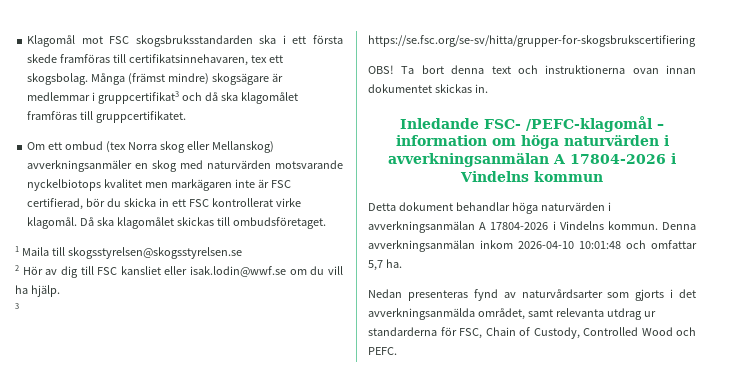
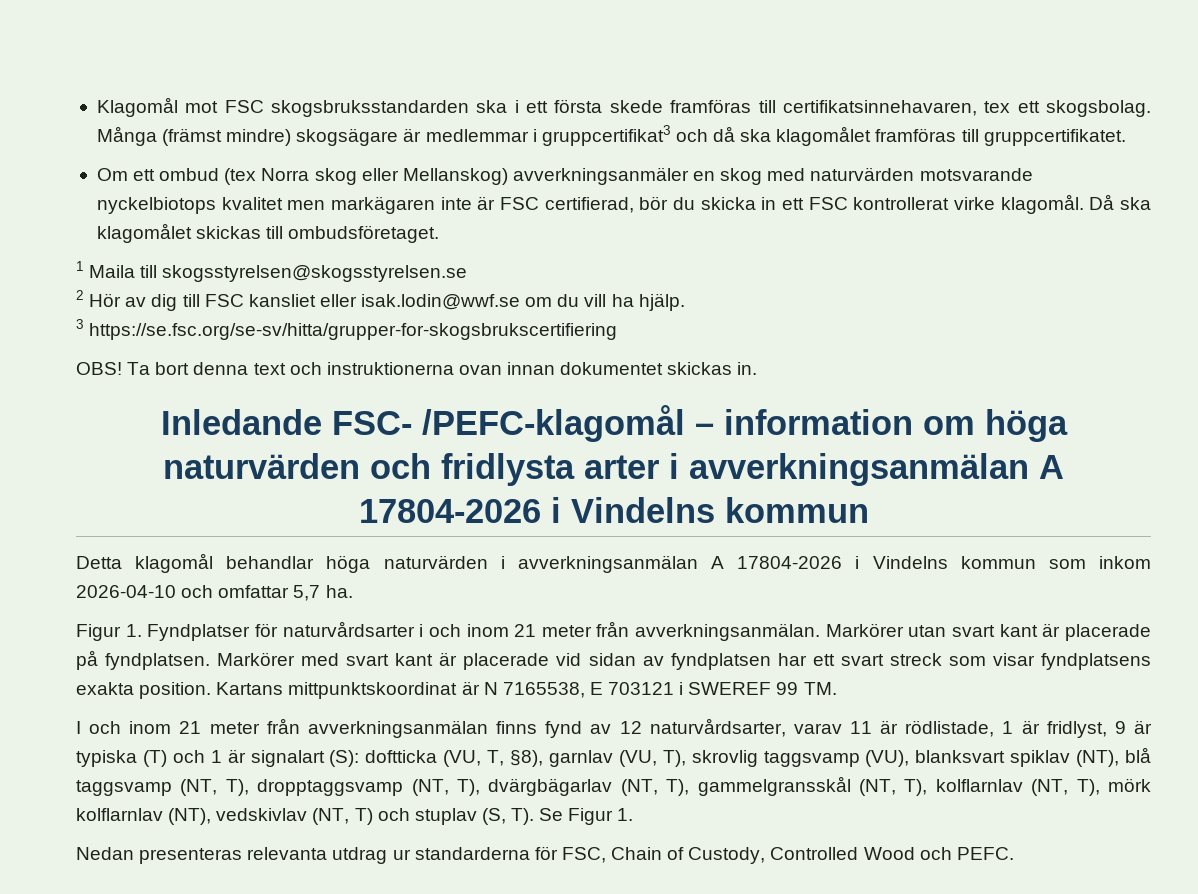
- Inledande FSC- /PEFC-klagomål – information om höga naturvärden i avverkningsanmälan A 17804-2026 i Vindelns kommun
+ Inledande FSC- /PEFC-klagomål – information om höga naturvärden och fridlysta arter i avverkningsanmälan A 17804-2026 i Vindelns kommun
- Detta dokument behandlar höga naturvärden i avverkningsanmälan A 17804-2026 i Vindelns kommun. Denna avverkningsanmälan inkom 2026-04-10 10:01:48 och omfattar 5,7 ha.
+ Detta klagomål behandlar höga naturvärden i avverkningsanmälan A 17804-2026 i Vindelns kommun som inkom 2026-04-10 och omfattar 5,7 ha.
- Nedan presenteras fynd av naturvårdsarter som gjorts i det avverkningsanmälda området, samt relevanta utdrag ur standarderna för FSC, Chain of Custody, Controlled Wood och PEFC.
+ Figur 1. Fyndplatser för naturvårdsarter i och inom 21 meter från avverkningsanmälan. Markörer utan svart kant är placerade på fyndplatsen. Markörer med svart kant är placerade vid sidan av fyndplatsen har ett svart streck som visar fyndplatsens exakta position. Kartans mittpunktskoordinat är N 7165538, E 703121 i SWEREF 99 TM.
+ I och inom 21 meter från avverkningsanmälan finns fynd av 12 naturvårdsarter, varav 11 är rödlistade, 1 är fridlyst, 9 är typiska (T) och 1 är signalart (S): doftticka (VU, T, §8), garnlav (VU, T), skrovlig taggsvamp (VU), blanksvart spiklav (NT), blå taggsvamp (NT, T), dropptaggsvamp (NT, T), dvärgbägarlav (NT, T), gammelgransskål (NT, T), kolflarnlav (NT, T), mörk kolflarnlav (NT), vedskivlav (NT, T) och stuplav (S, T). Se Figur 1.
+ Nedan presenteras relevanta utdrag ur standarderna för FSC, Chain of Custody, Controlled Wood och PEFC.

